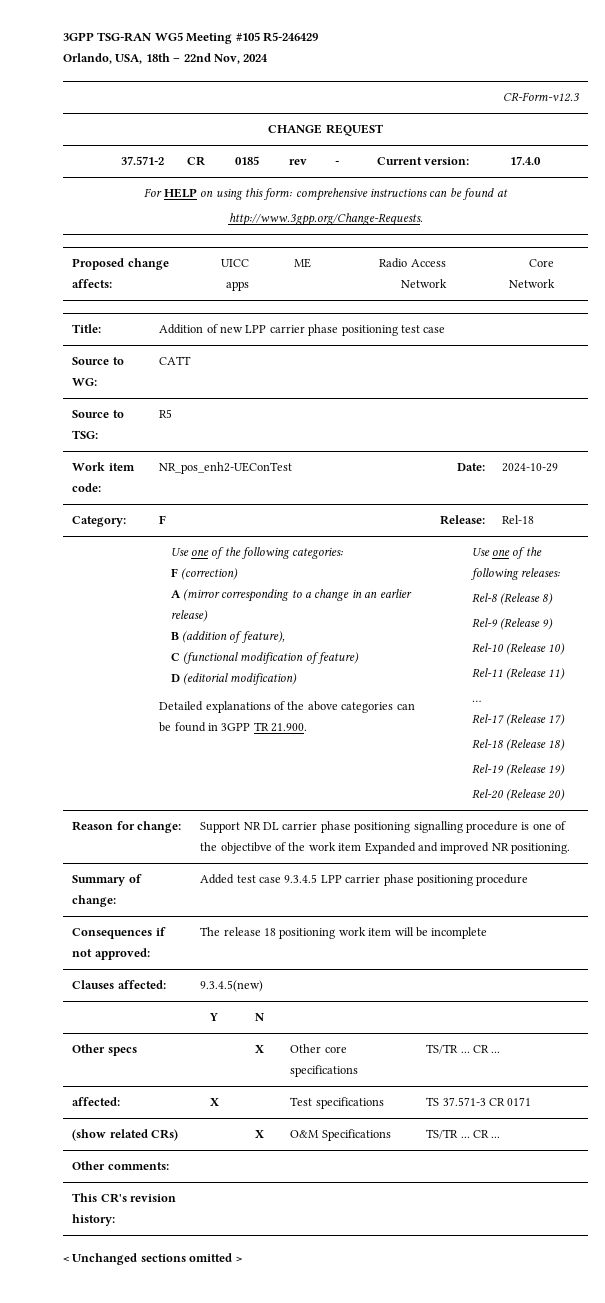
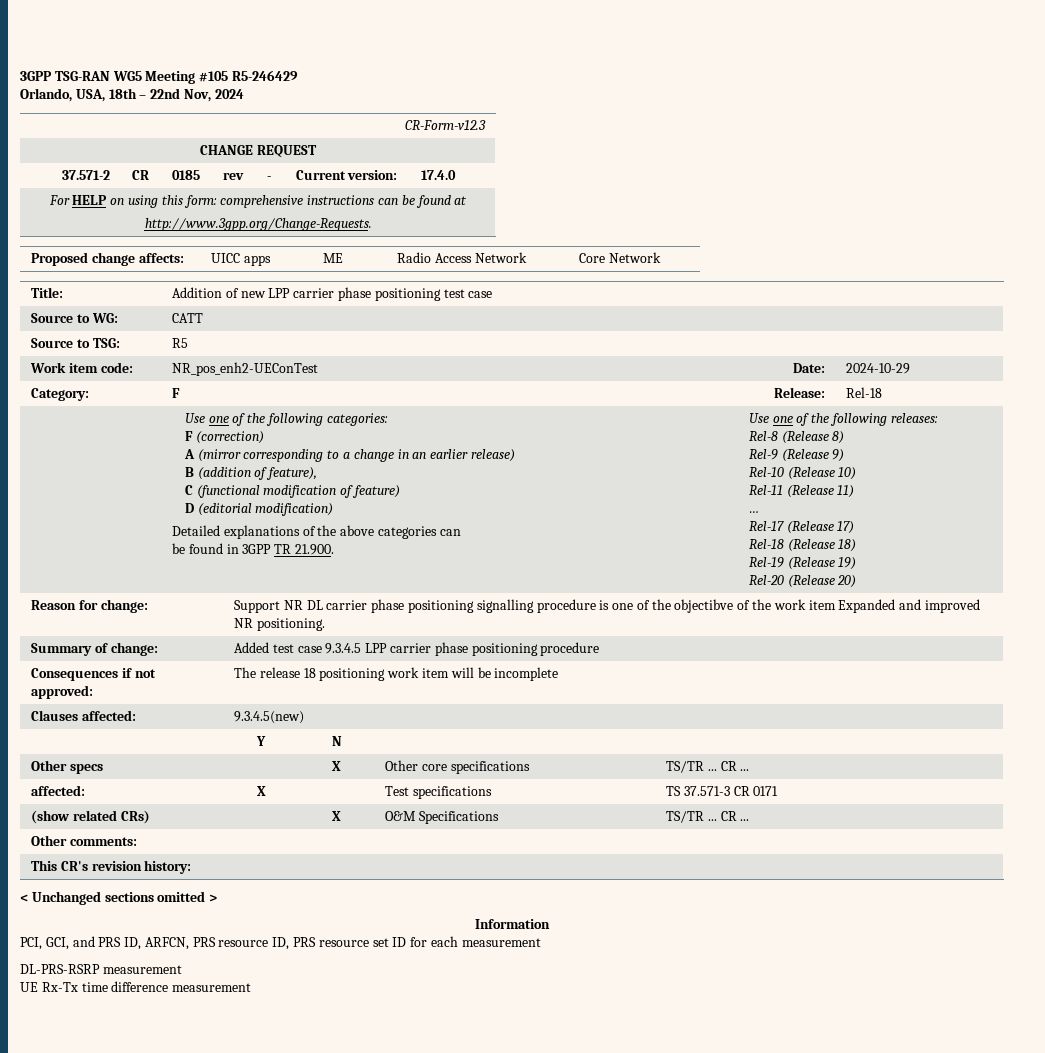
+ Information
+ PCI, GCI, and PRS ID, ARFCN, PRS resource ID, PRS resource set ID for each measurement
+ DL-PRS-RSRP measurement
+ UE Rx-Tx time difference measurement

